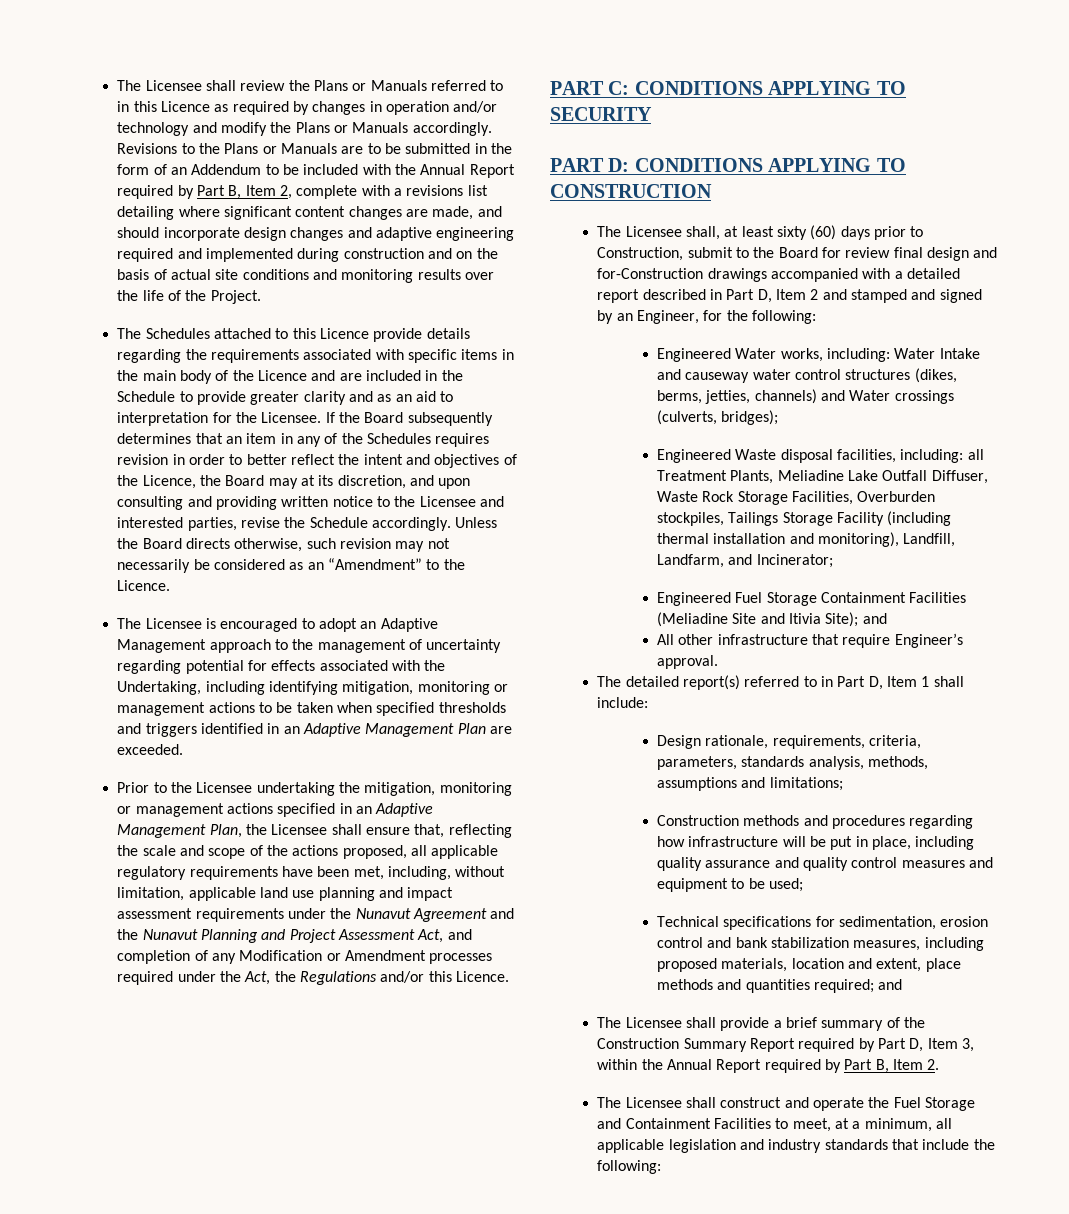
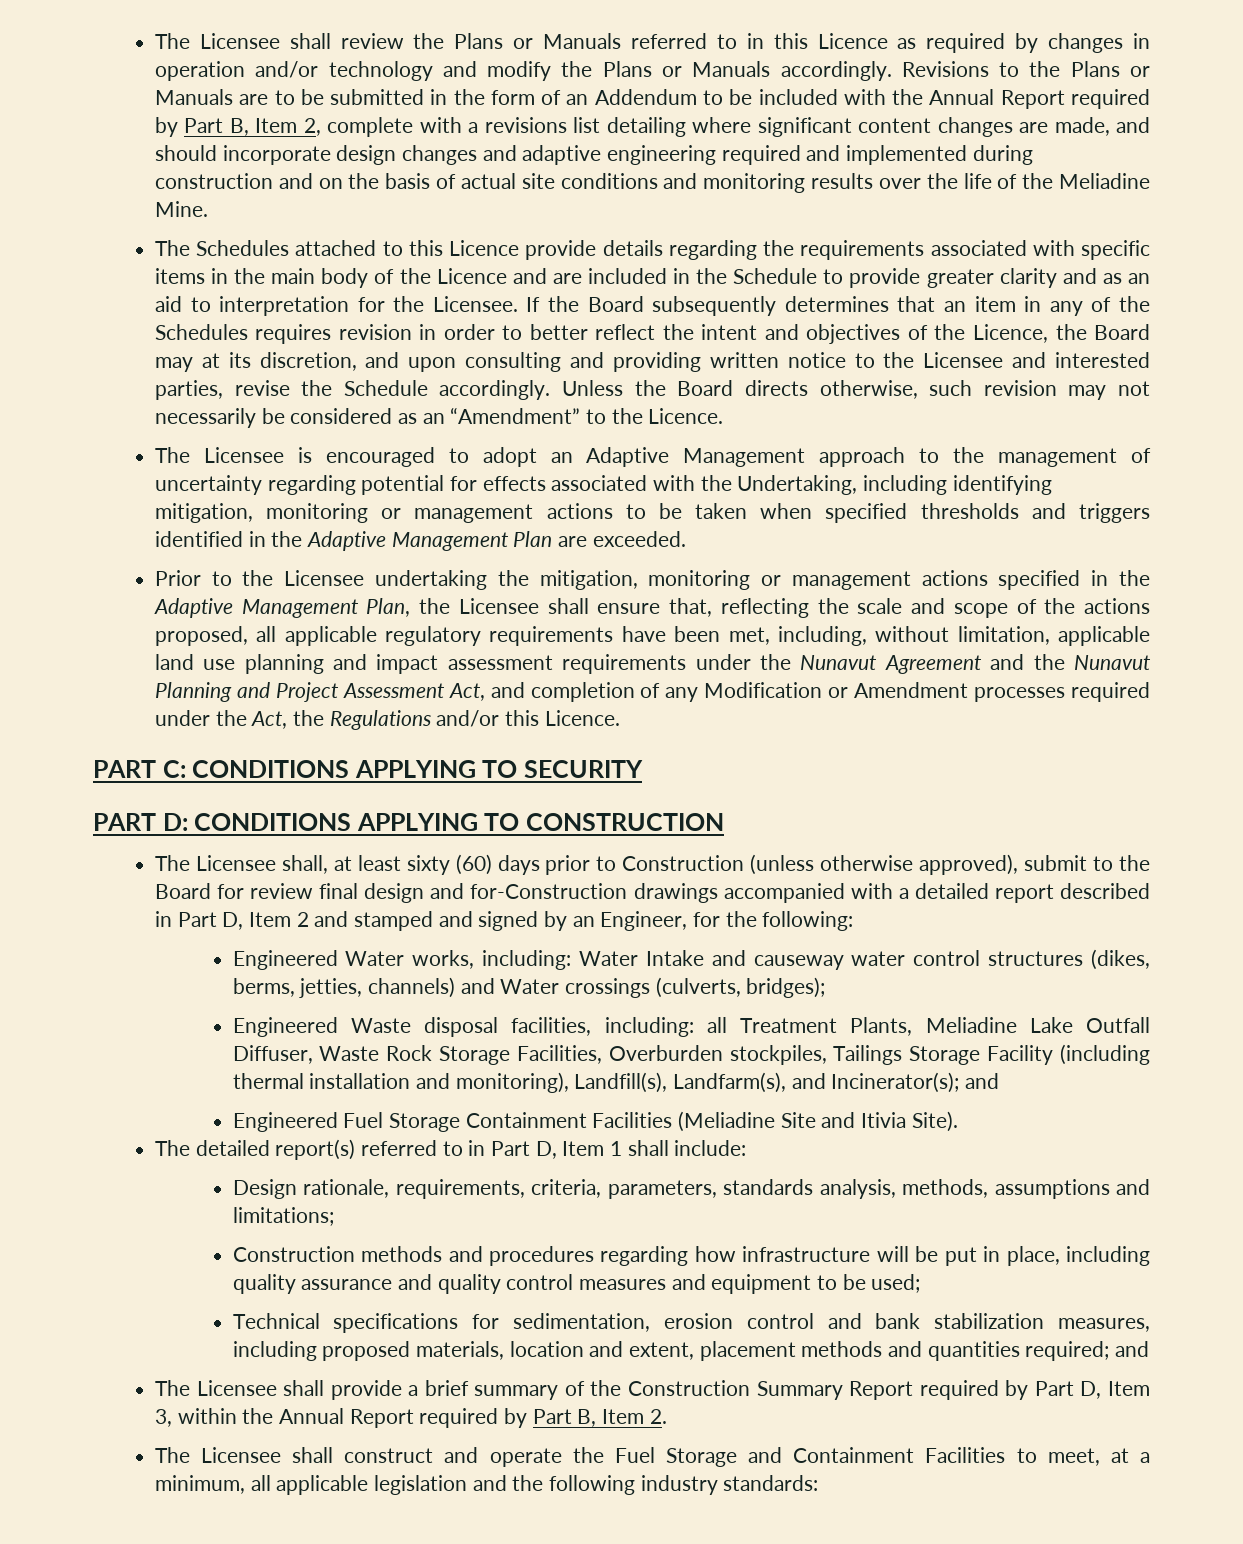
- Revisions to the Plans or Manuals are to be submitted in the form of an Addendum to be included with the Annual Report required by Part B, Item 2, complete with a revisions list detailing where significant content changes are made, and should incorporate design changes and adaptive engineering required and implemented during construction and on the basis of actual site conditions and monitoring results over the life of the Project.
+ Revisions to the Plans or Manuals are to be submitted in the form of an Addendum to be included with the Annual Report required by Part B, Item 2, complete with a revisions list detailing where significant content changes are made, and should incorporate design changes and adaptive engineering required and implemented during construction and on the basis of actual site conditions and monitoring results over the life of the Meliadine Mine.
- The Licensee is encouraged to adopt an Adaptive Management approach to the management of uncertainty regarding potential for effects associated with the Undertaking, including identifying mitigation, monitoring or management actions to be taken when specified thresholds and triggers identified in an Adaptive Management Plan are exceeded.
+ The Licensee is encouraged to adopt an Adaptive Management approach to the management of uncertainty regarding potential for effects associated with the Undertaking, including identifying mitigation, monitoring or management actions to be taken when specified thresholds and triggers identified in the Adaptive Management Plan are exceeded.
- Prior to the Licensee undertaking the mitigation, monitoring or management actions specified in an Adaptive Management Plan, the Licensee shall ensure that, reflecting the scale and scope of the actions proposed, all applicable regulatory requirements have been met, including, without limitation, applicable land use planning and impact assessment requirements under the Nunavut Agreement and the Nunavut Planning and Project Assessment Act, and completion of any Modification or Amendment processes required under the Act, the Regulations and/or this Licence.
+ Prior to the Licensee undertaking the mitigation, monitoring or management actions specified in the Adaptive Management Plan, the Licensee shall ensure that, reflecting the scale and scope of the actions proposed, all applicable regulatory requirements have been met, including, without limitation, applicable land use planning and impact assessment requirements under the Nunavut Agreement and the Nunavut Planning and Project Assessment Act, and completion of any Modification or Amendment processes required under the Act, the Regulations and/or this Licence.
- The Licensee shall, at least sixty (60) days prior to Construction, submit to the Board for review final design and for-Construction drawings accompanied with a detailed report described in Part D, Item 2 and stamped and signed by an Engineer, for the following:
+ The Licensee shall, at least sixty (60) days prior to Construction (unless otherwise approved), submit to the Board for review final design and for-Construction drawings accompanied with a detailed report described in Part D, Item 2 and stamped and signed by an Engineer, for the following:
- Engineered Waste disposal facilities, including: all Treatment Plants, Meliadine Lake Outfall Diffuser, Waste Rock Storage Facilities, Overburden stockpiles, Tailings Storage Facility (including thermal installation and monitoring), Landfill, Landfarm, and Incinerator;
+ Engineered Waste disposal facilities, including: all Treatment Plants, Meliadine Lake Outfall Diffuser, Waste Rock Storage Facilities, Overburden stockpiles, Tailings Storage Facility (including thermal installation and monitoring), Landfill(s), Landfarm(s), and Incinerator(s); and
- Engineered Fuel Storage Containment Facilities (Meliadine Site and Itivia Site); and
- All other infrastructure that require Engineer’s approval.
+ Engineered Fuel Storage Containment Facilities (Meliadine Site and Itivia Site).
- Technical specifications for sedimentation, erosion control and bank stabilization measures, including proposed materials, location and extent, place methods and quantities required; and
+ Technical specifications for sedimentation, erosion control and bank stabilization measures, including proposed materials, location and extent, placement methods and quantities required; and
- The Licensee shall construct and operate the Fuel Storage and Containment Facilities to meet, at a minimum, all applicable legislation and industry standards that include the following:
+ The Licensee shall construct and operate the Fuel Storage and Containment Facilities to meet, at a minimum, all applicable legislation and the following industry standards:

